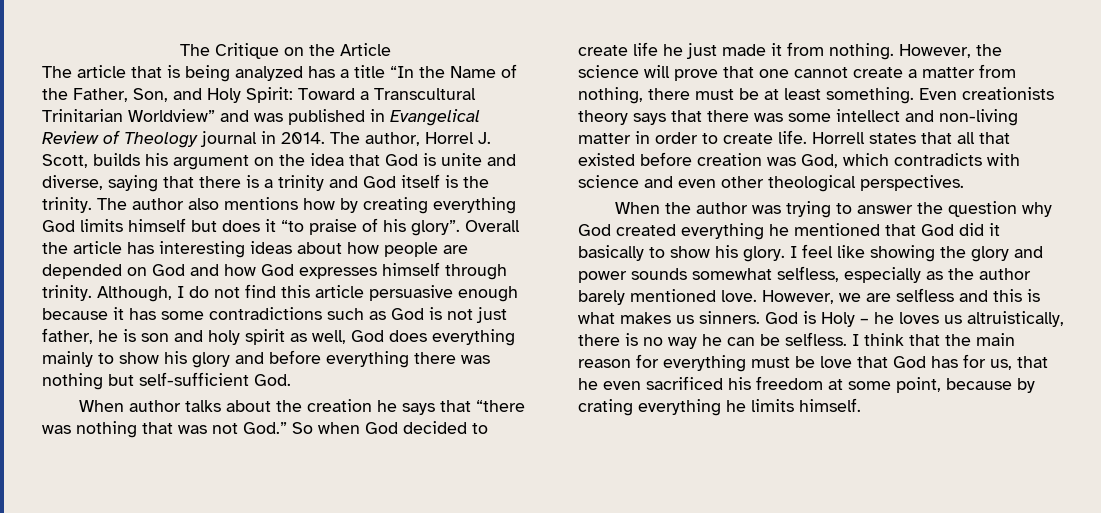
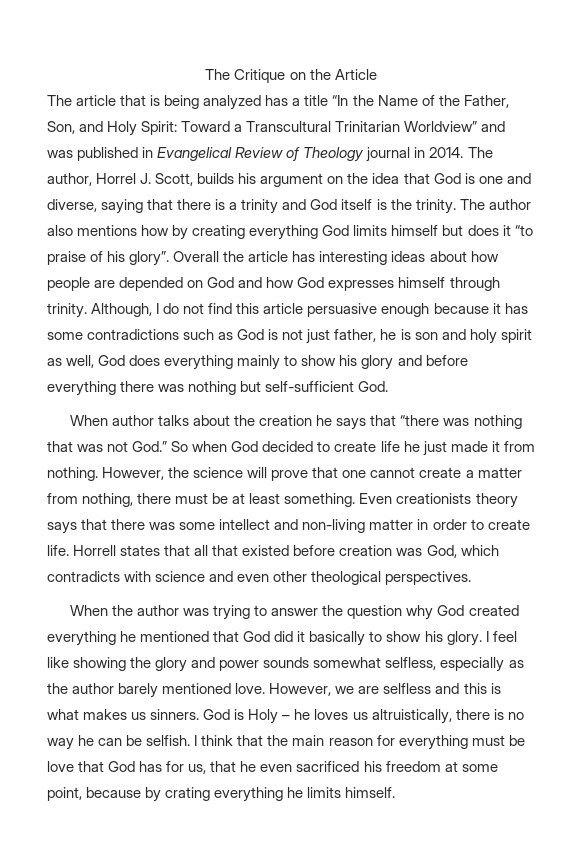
- The author, Horrel J. Scott, builds his argument on the idea that God is unite and diverse, saying that there is a trinity and God itself is the trinity.
+ The author, Horrel J. Scott, builds his argument on the idea that God is one and diverse, saying that there is a trinity and God itself is the trinity.
- God is Holy – he loves us altruistically, there is no way he can be selfless.
+ God is Holy – he loves us altruistically, there is no way he can be selfish.

